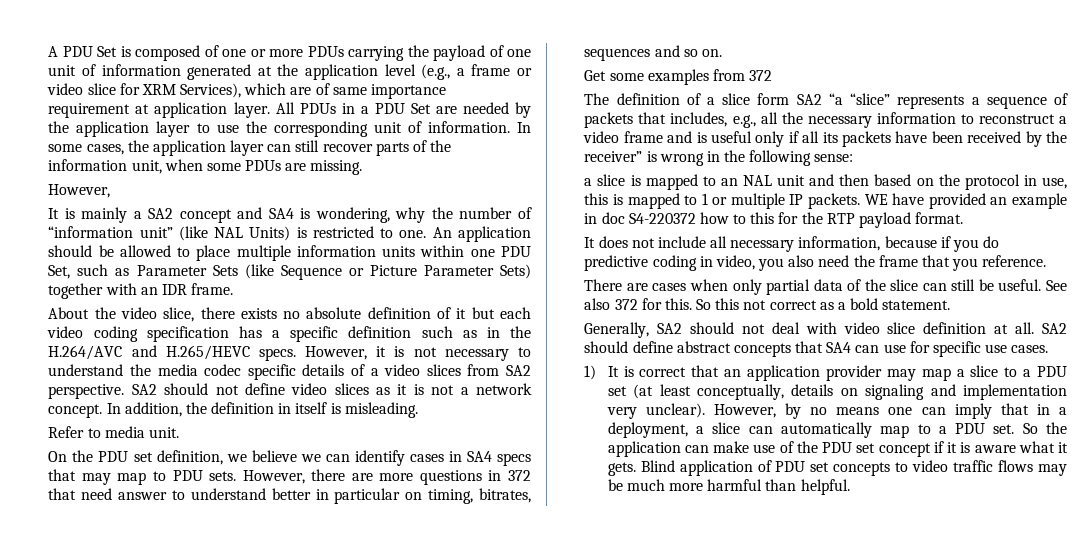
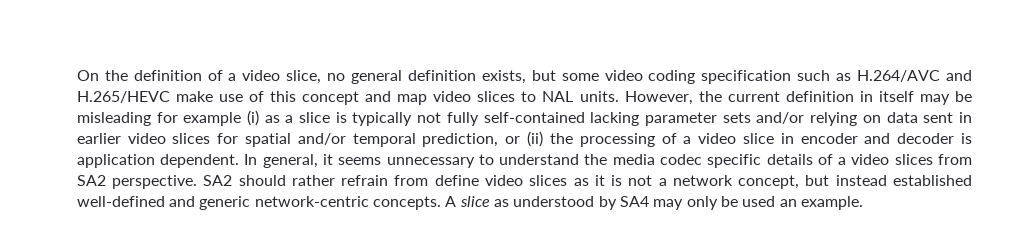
- A PDU Set is composed of one or more PDUs carrying the payload of one unit of information generated at the application level (e.g., a frame or video slice for XRM Services), which are of same importance requirement at application layer. All PDUs in a PDU Set are needed by the application layer to use the corresponding unit of information. In some cases, the application layer can still recover parts of the information unit, when some PDUs are missing.
- However,
- It is mainly a SA2 concept and SA4 is wondering, why the number of “information unit” (like NAL Units) is restricted to one. An application should be allowed to place multiple information units within one PDU Set, such as Parameter Sets (like Sequence or Picture Parameter Sets) together with an IDR frame.
- About the video slice, there exists no absolute definition of it but each video coding specification has a specific definition such as in the H.264/AVC and H.265/HEVC specs. However, it is not necessary to understand the media codec specific details of a video slices from SA2 perspective.
+ On the definition of a video slice, no general definition exists, but some video coding specification such as H.264/AVC and H.265/HEVC make use of this concept and map video slices to NAL units. However, the current definition in itself may be misleading for example (i) as a slice is typically not fully self-contained lacking parameter sets and/or relying on data sent in earlier video slices for spatial and/or temporal prediction, or (ii) the processing of a video slice in encoder and decoder is application dependent. In general, it seems unnecessary to understand the media codec specific details of a video slices from SA2 perspective.
- SA2 should not define video slices as it is not a network concept. In addition, the definition in itself is misleading.
- Refer to media unit.
- On the PDU set definition, we believe we can identify cases in SA4 specs that may map to PDU sets. However, there are more questions in 372 that need answer to understand better in particular on timing, bitrates, sequences and so on.
- Get some examples from 372
- The definition of a slice form SA2 “a “slice” represents a sequence of packets that includes, e.g., all the necessary information to reconstruct a video frame and is useful only if all its packets have been received by the receiver” is wrong in the following sense:
- a slice is mapped to an NAL unit and then based on the protocol in use, this is mapped to 1 or multiple IP packets. WE have provided an example in doc S4-220372 how to this for the RTP payload format.
- It does not include all necessary information, because if you do predictive coding in video, you also need the frame that you reference.
- There are cases when only partial data of the slice can still be useful. See also 372 for this. So this not correct as a bold statement.
- Generally, SA2 should not deal with video slice definition at all. SA2 should define abstract concepts that SA4 can use for specific use cases.
- 1) It is correct that an application provider may map a slice to a PDU set (at least conceptually, details on signaling and implementation very unclear). However, by no means one can imply that in a deployment, a slice can automatically map to a PDU set. So the application can make use of the PDU set concept if it is aware what it gets. Blind application of PDU set concepts to video traffic flows may be much more harmful than helpful.
+ SA2 should rather refrain from define video slices as it is not a network concept, but instead established well-defined and generic network-centric concepts. A slice as understood by SA4 may only be used an example.

